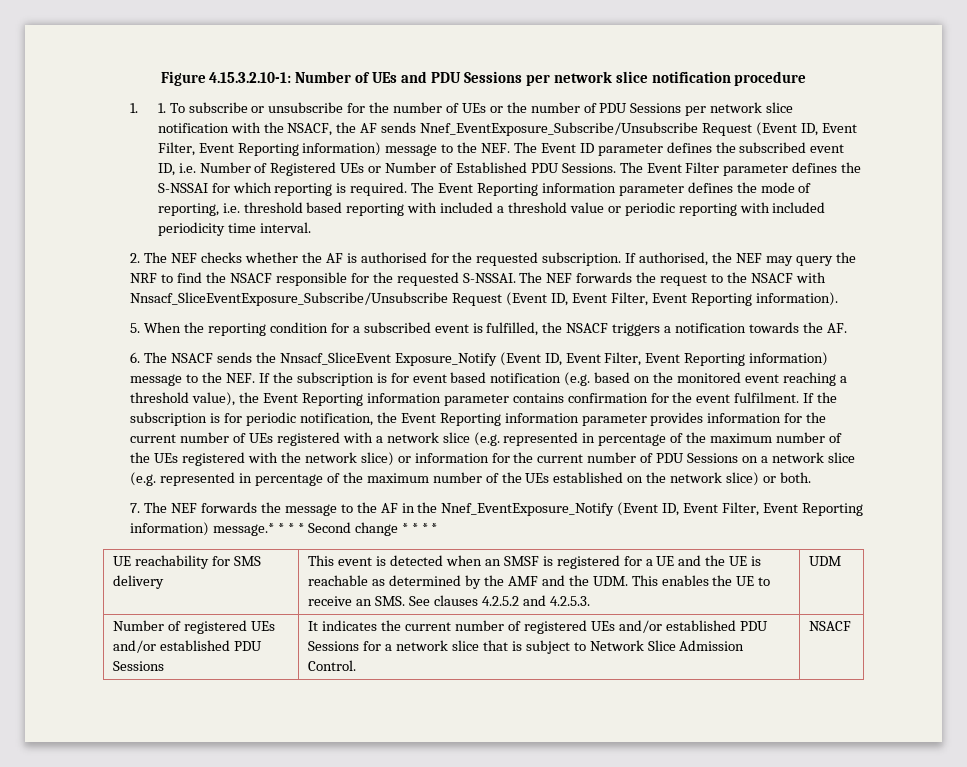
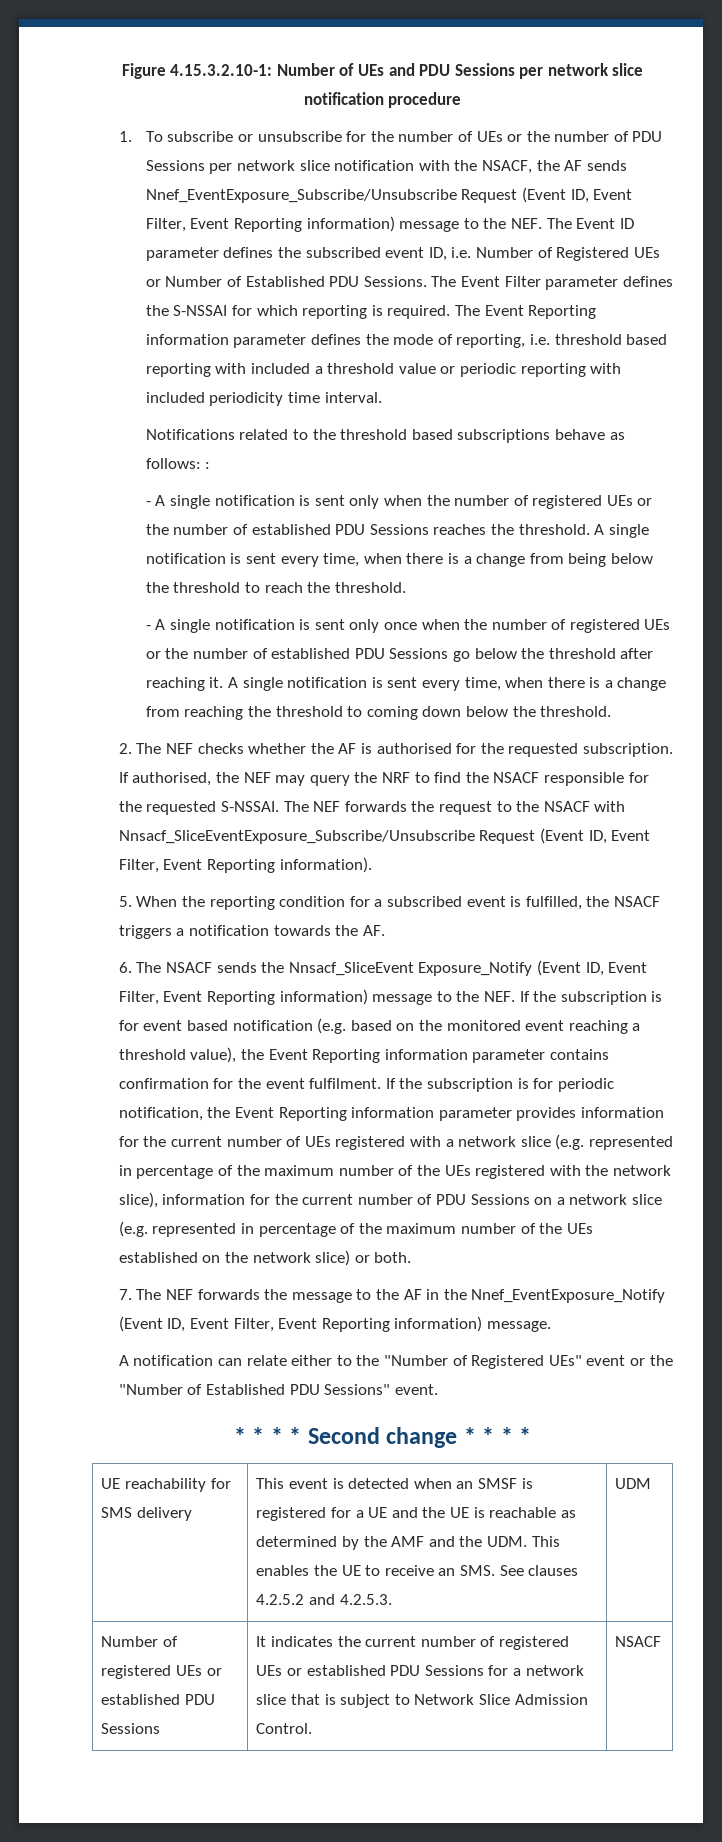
- 1. 1. To subscribe or unsubscribe for the number of UEs or the number of PDU Sessions per network slice notification with the NSACF, the AF sends Nnef_EventExposure_Subscribe/Unsubscribe Request (Event ID, Event Filter, Event Reporting information) message to the NEF. The Event ID parameter defines the subscribed event ID, i.e. Number of Registered UEs or Number of Established PDU Sessions.
+ 1. To subscribe or unsubscribe for the number of UEs or the number of PDU Sessions per network slice notification with the NSACF, the AF sends Nnef_EventExposure_Subscribe/Unsubscribe Request (Event ID, Event Filter, Event Reporting information) message to the NEF. The Event ID parameter defines the subscribed event ID, i.e. Number of Registered UEs or Number of Established PDU Sessions.
+ Notifications related to the threshold based subscriptions behave as follows: :
+ - A single notification is sent only when the number of registered UEs or the number of established PDU Sessions reaches the threshold. A single notification is sent every time, when there is a change from being below the threshold to reach the threshold.
+ - A single notification is sent only once when the number of registered UEs or the number of established PDU Sessions go below the threshold after reaching it. A single notification is sent every time, when there is a change from reaching the threshold to coming down below the threshold.
- If the subscription is for periodic notification, the Event Reporting information parameter provides information for the current number of UEs registered with a network slice (e.g. represented in percentage of the maximum number of the UEs registered with the network slice) or information for the current number of PDU Sessions on a network slice (e.g. represented in percentage of the maximum number of the UEs established on the network slice) or both.
+ If the subscription is for periodic notification, the Event Reporting information parameter provides information for the current number of UEs registered with a network slice (e.g. represented in percentage of the maximum number of the UEs registered with the network slice), information for the current number of PDU Sessions on a network slice (e.g. represented in percentage of the maximum number of the UEs established on the network slice) or both.
- 7. The NEF forwards the message to the AF in the Nnef_EventExposure_Notify (Event ID, Event Filter, Event Reporting information) message.* * * * Second change * * * *
+ 7. The NEF forwards the message to the AF in the Nnef_EventExposure_Notify (Event ID, Event Filter, Event Reporting information) message.
+ A notification can relate either to the "Number of Registered UEs" event or the "Number of Established PDU Sessions" event.
+ * * * * Second change * * * *
- Number of registered UEs and/or established PDU Sessions | It indicates the current number of registered UEs and/or established PDU Sessions for a network slice that is subject to Network Slice Admission Control. | NSACF
+ Number of registered UEs or established PDU Sessions | It indicates the current number of registered UEs or established PDU Sessions for a network slice that is subject to Network Slice Admission Control. | NSACF

